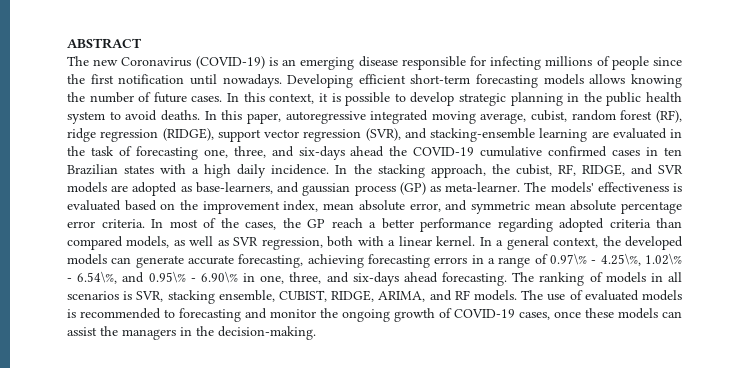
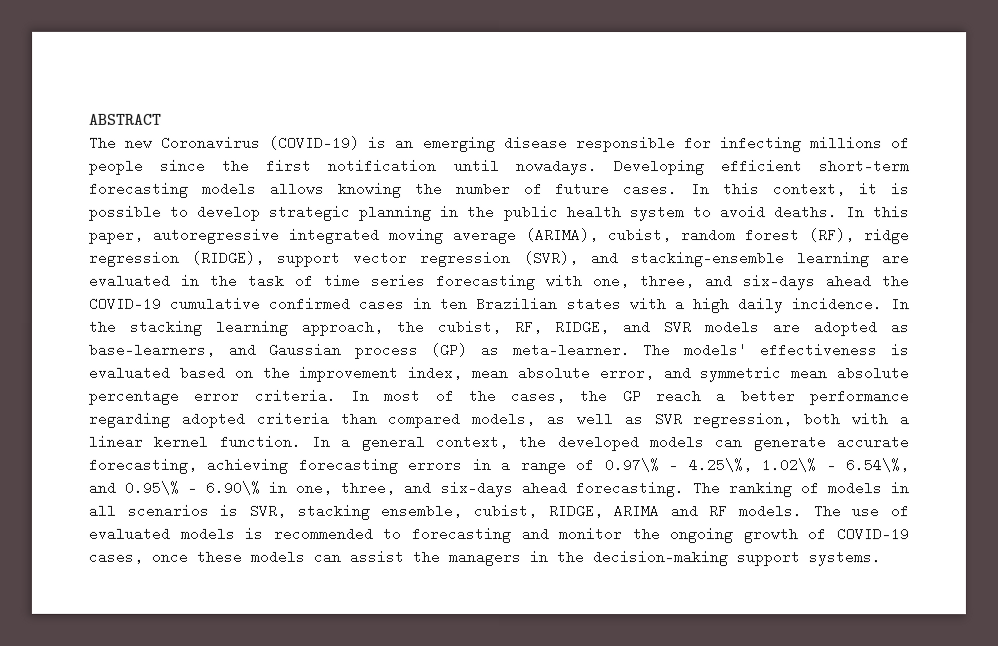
- In this paper, autoregressive integrated moving average, cubist, random forest (RF), ridge regression (RIDGE), support vector regression (SVR), and stacking-ensemble learning are evaluated in the task of forecasting one, three, and six-days ahead the COVID-19 cumulative confirmed cases in ten Brazilian states with a high daily incidence.
+ In this paper, autoregressive integrated moving average (ARIMA), cubist, random forest (RF), ridge regression (RIDGE), support vector regression (SVR), and stacking-ensemble learning are evaluated in the task of time series forecasting with one, three, and six-days ahead the COVID-19 cumulative confirmed cases in ten Brazilian states with a high daily incidence.
- In the stacking approach, the cubist, RF, RIDGE, and SVR models are adopted as base-learners, and gaussian process (GP) as meta-learner.
+ In the stacking learning approach, the cubist, RF, RIDGE, and SVR models are adopted as base-learners, and Gaussian process (GP) as meta-learner.
- In most of the cases, the GP reach a better performance regarding adopted criteria than compared models, as well as SVR regression, both with a linear kernel.
+ In most of the cases, the GP reach a better performance regarding adopted criteria than compared models, as well as SVR regression, both with a linear kernel function.
- The ranking of models in all scenarios is SVR, stacking ensemble, CUBIST, RIDGE, ARIMA, and RF models.
+ The ranking of models in all scenarios is SVR, stacking ensemble, cubist, RIDGE, ARIMA and RF models.
- The use of evaluated models is recommended to forecasting and monitor the ongoing growth of COVID-19 cases, once these models can assist the managers in the decision-making.
+ The use of evaluated models is recommended to forecasting and monitor the ongoing growth of COVID-19 cases, once these models can assist the managers in the decision-making support systems.

